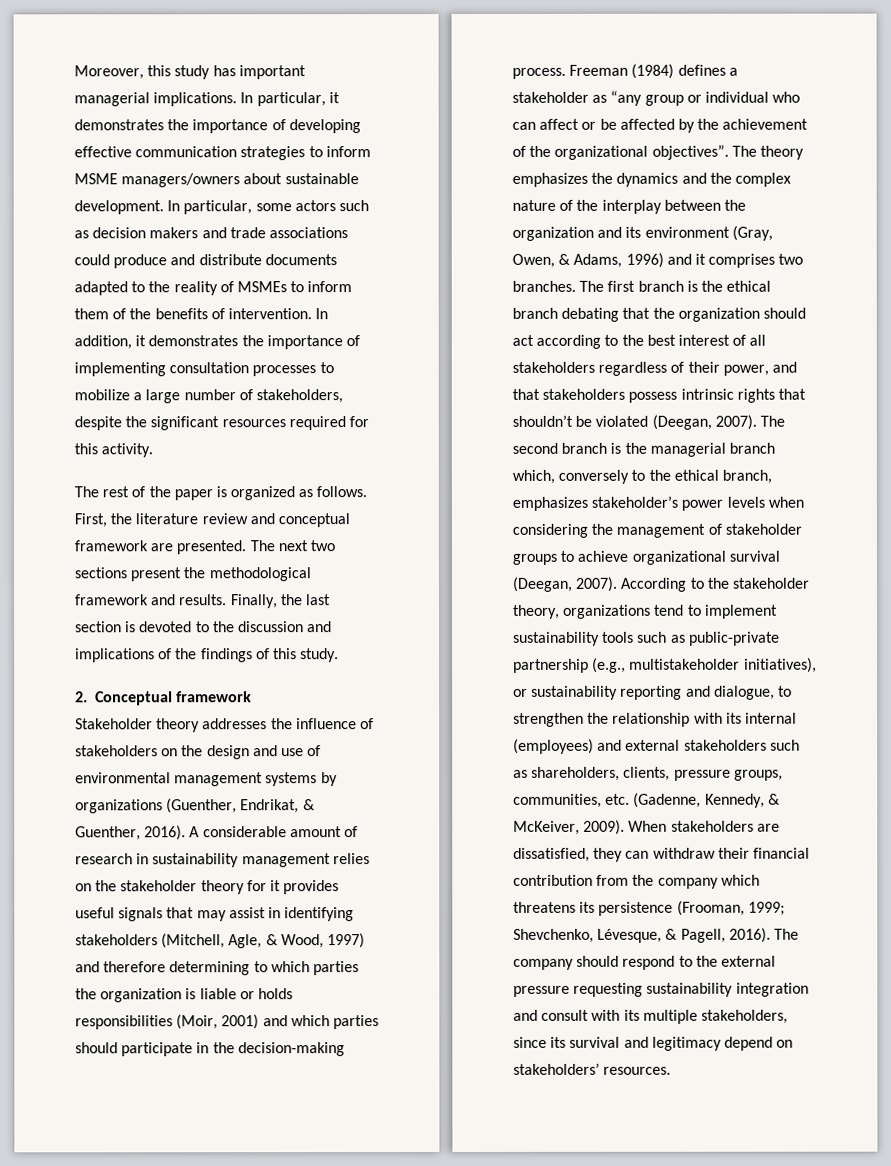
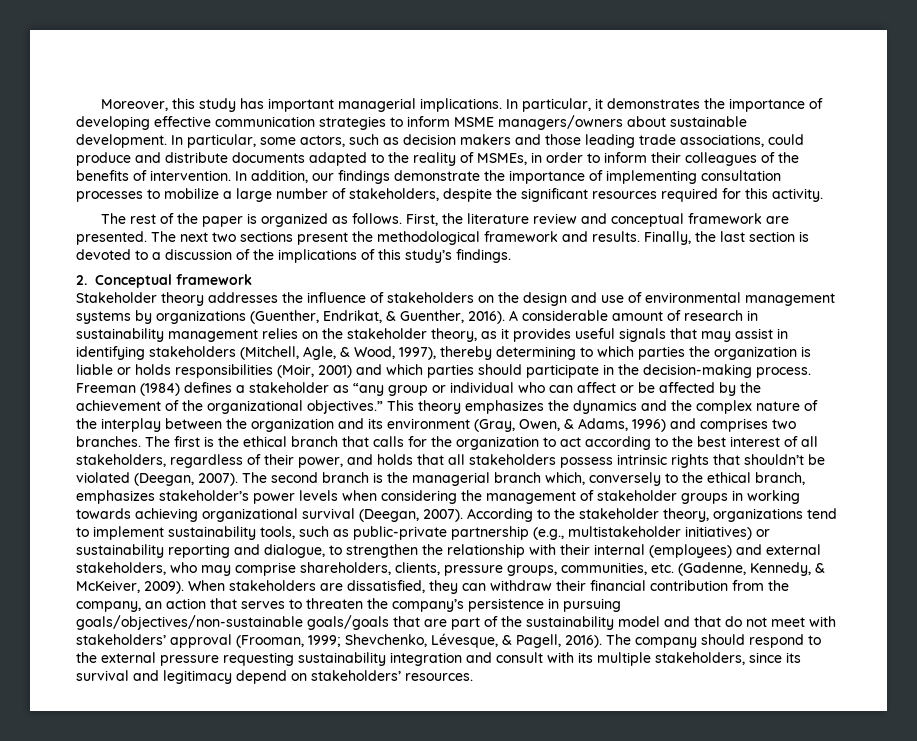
- In particular, some actors such as decision makers and trade associations could produce and distribute documents adapted to the reality of MSMEs to inform them of the benefits of intervention.
+ In particular, some actors, such as decision makers and those leading trade associations, could produce and distribute documents adapted to the reality of MSMEs, in order to inform their colleagues of the benefits of intervention.
- In addition, it demonstrates the importance of implementing consultation processes to mobilize a large number of stakeholders, despite the significant resources required for this activity.
+ In addition, our findings demonstrate the importance of implementing consultation processes to mobilize a large number of stakeholders, despite the significant resources required for this activity.
- Finally, the last section is devoted to the discussion and implications of the findings of this study.
+ Finally, the last section is devoted to a discussion of the implications of this study’s findings.
- A considerable amount of research in sustainability management relies on the stakeholder theory for it provides useful signals that may assist in identifying stakeholders (Mitchell, Agle, & Wood, 1997) and therefore determining to which parties the organization is liable or holds responsibilities (Moir, 2001) and which parties should participate in the decision-making process.
+ A considerable amount of research in sustainability management relies on the stakeholder theory, as it provides useful signals that may assist in identifying stakeholders (Mitchell, Agle, & Wood, 1997), thereby determining to which parties the organization is liable or holds responsibilities (Moir, 2001) and which parties should participate in the decision-making process.
- Freeman (1984) defines a stakeholder as “any group or individual who can affect or be affected by the achievement of the organizational objectives”. The theory emphasizes the dynamics and the complex nature of the interplay between the organization and its environment (Gray, Owen, & Adams, 1996) and it comprises two branches.
+ Freeman (1984) defines a stakeholder as “any group or individual who can affect or be affected by the achievement of the organizational objectives.” This theory emphasizes the dynamics and the complex nature of the interplay between the organization and its environment (Gray, Owen, & Adams, 1996) and comprises two branches.
- The first branch is the ethical branch debating that the organization should act according to the best interest of all stakeholders regardless of their power, and that stakeholders possess intrinsic rights that shouldn’t be violated (Deegan, 2007).
+ The first is the ethical branch that calls for the organization to act according to the best interest of all stakeholders, regardless of their power, and holds that all stakeholders possess intrinsic rights that shouldn’t be violated (Deegan, 2007).
- The second branch is the managerial branch which, conversely to the ethical branch, emphasizes stakeholder’s power levels when considering the management of stakeholder groups to achieve organizational survival (Deegan, 2007).
+ The second branch is the managerial branch which, conversely to the ethical branch, emphasizes stakeholder’s power levels when considering the management of stakeholder groups in working towards achieving organizational survival (Deegan, 2007).
- According to the stakeholder theory, organizations tend to implement sustainability tools such as public-private partnership (e.g., multistakeholder initiatives), or sustainability reporting and dialogue, to strengthen the relationship with its internal (employees) and external stakeholders such as shareholders, clients, pressure groups, communities, etc. (Gadenne, Kennedy, & McKeiver, 2009).
+ According to the stakeholder theory, organizations tend to implement sustainability tools, such as public-private partnership (e.g., multistakeholder initiatives) or sustainability reporting and dialogue, to strengthen the relationship with their internal (employees) and external stakeholders, who may comprise shareholders, clients, pressure groups, communities, etc. (Gadenne, Kennedy, & McKeiver, 2009).
- When stakeholders are dissatisfied, they can withdraw their financial contribution from the company which threatens its persistence (Frooman, 1999; Shevchenko, Lévesque, & Pagell, 2016).
+ When stakeholders are dissatisfied, they can withdraw their financial contribution from the company, an action that serves to threaten the company’s persistence in pursuing goals/objectives/non-sustainable goals/goals that are part of the sustainability model and that do not meet with stakeholders’ approval (Frooman, 1999; Shevchenko, Lévesque, & Pagell, 2016).

